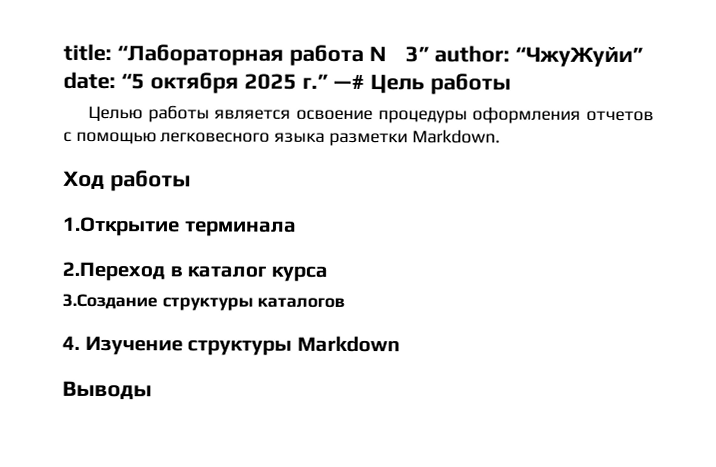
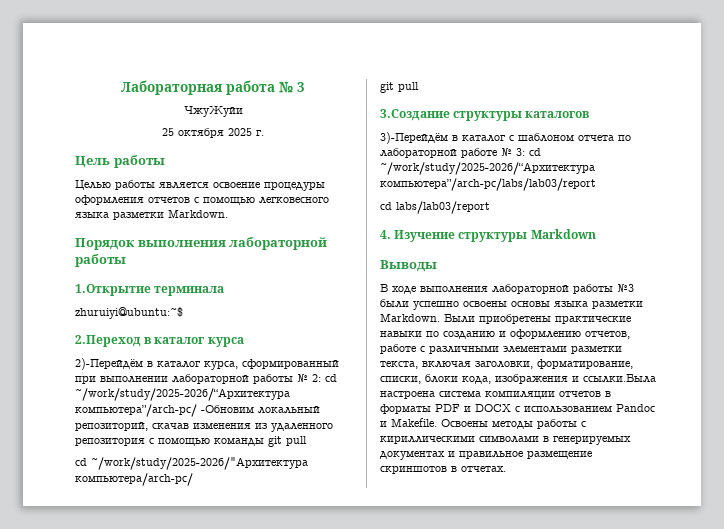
- title: “Лабораторная работа № 3” author: “ЧжуЖуйи” date: “5 октября 2025 г.” —# Цель работы
+ Лабораторная работа № 3
+ ЧжуЖуйи
+ 25 октября 2025 г.
+ Цель работы
- Ход работы
+ Порядок выполнения лабораторной работы
+ zhuruiyi@ubuntu:~$
+ 2)-Перейдём в каталог курса, сформированный при выполнении лабораторной работы № 2: cd ~/work/study/2025-2026/“Архитектура компьютера”/arch-pc/ -Обновим локальный репозиторий, скачав изменения из удаленного репозитория с помощью команды git pull
+ cd ~/work/study/2025-2026/"Архитектура компьютера/arch-pc/
+ git pull
  3.Создание структуры каталогов
+ 3)-Перейдём в каталог с шаблоном отчета по лабораторной работе № 3: cd ~/work/study/2025-2026/“Архитектура компьютера”/arch-pc/labs/lab03/report
+ cd labs/lab03/report
+ В ходе выполнения лабораторной работы №3 были успешно освоены основы языка разметки Markdown. Были приобретены практические навыки по созданию и оформлению отчетов, работе с различными элементами разметки текста, включая заголовки, форматирование, списки, блоки кода, изображения и ссылки.Была настроена система компиляции отчетов в форматы PDF и DOCX с использованием Pandoc и Makefile. Освоены методы работы с кириллическими символами в генерируемых документах и правильное размещение скриншотов в отчетах.

